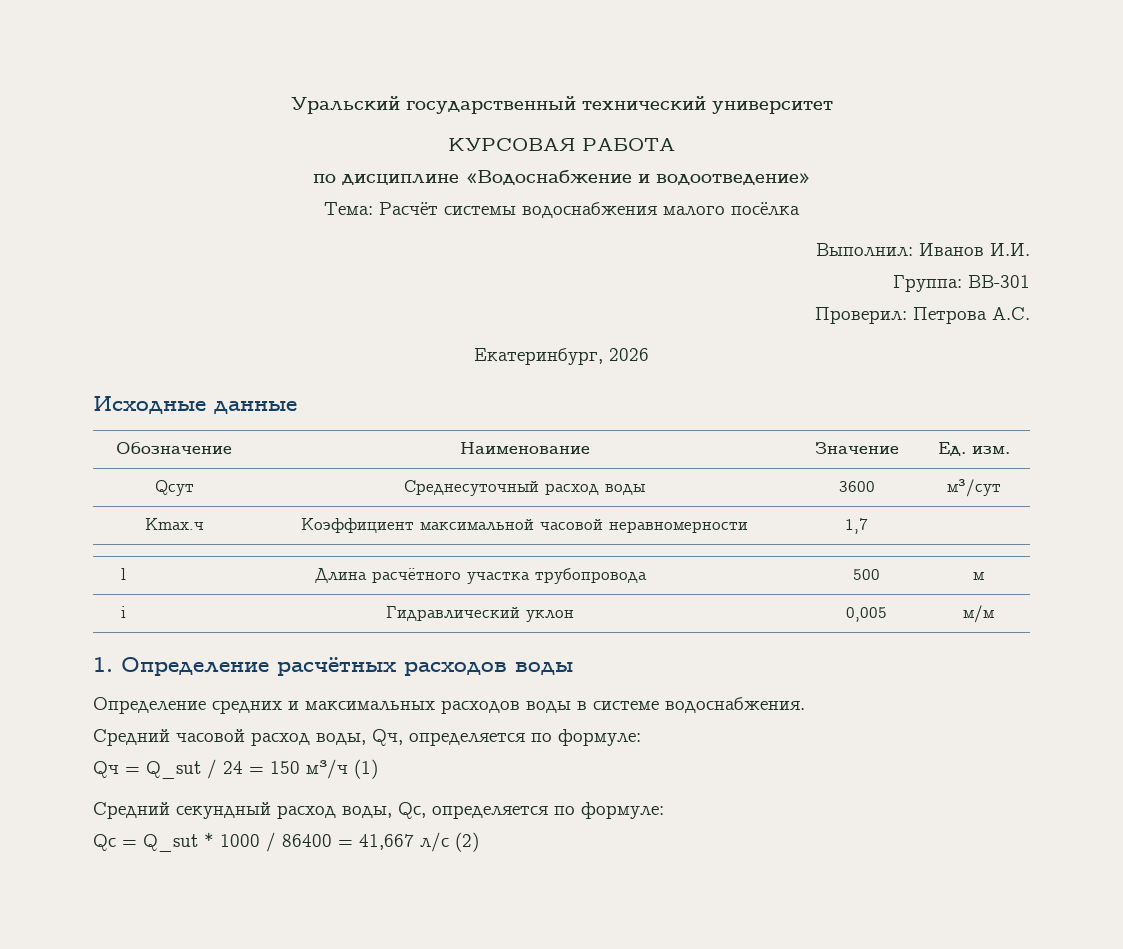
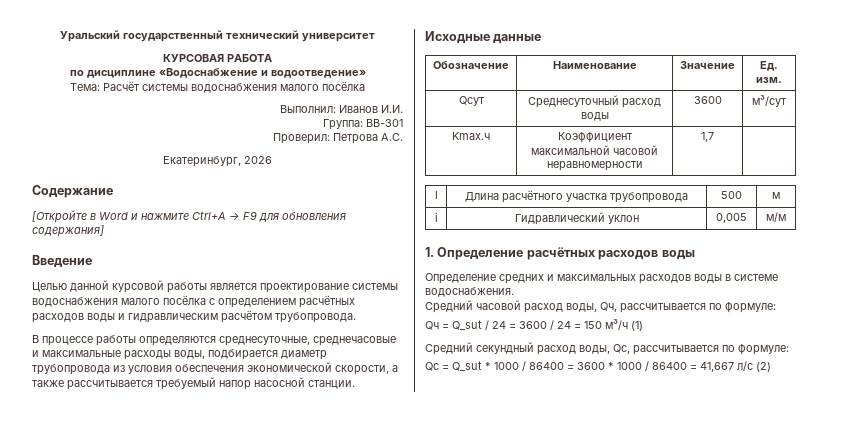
+ Содержание
+ [Откройте в Word и нажмите Ctrl+A → F9 для обновления содержания]
+ Введение
+ Целью данной курсовой работы является проектирование системы водоснабжения малого посёлка с определением расчётных расходов воды и гидравлическим расчётом трубопровода.
+ В процессе работы определяются среднесуточные, среднечасовые и максимальные расходы воды, подбирается диаметр трубопровода из условия обеспечения экономической скорости, а также рассчитывается требуемый напор насосной станции.
- Средний часовой расход воды, Qч, определяется по формуле:
+ Средний часовой расход воды, Qч, рассчитывается по формуле:
- Qч = Q_sut / 24 = 150 м³/ч (1)
+ Qч = Q_sut / 24 = 3600 / 24 = 150 м³/ч (1)
- Средний секундный расход воды, Qс, определяется по формуле:
+ Средний секундный расход воды, Qс, рассчитывается по формуле:
- Qс = Q_sut * 1000 / 86400 = 41,667 л/с (2)
+ Qс = Q_sut * 1000 / 86400 = 3600 * 1000 / 86400 = 41,667 л/с (2)

